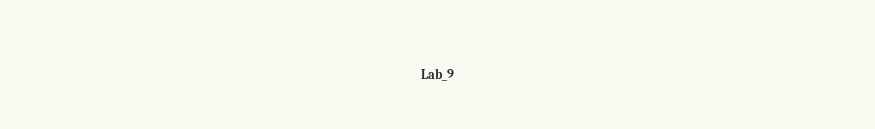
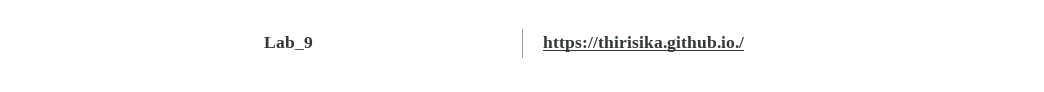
+ https://thirisika.github.io./

